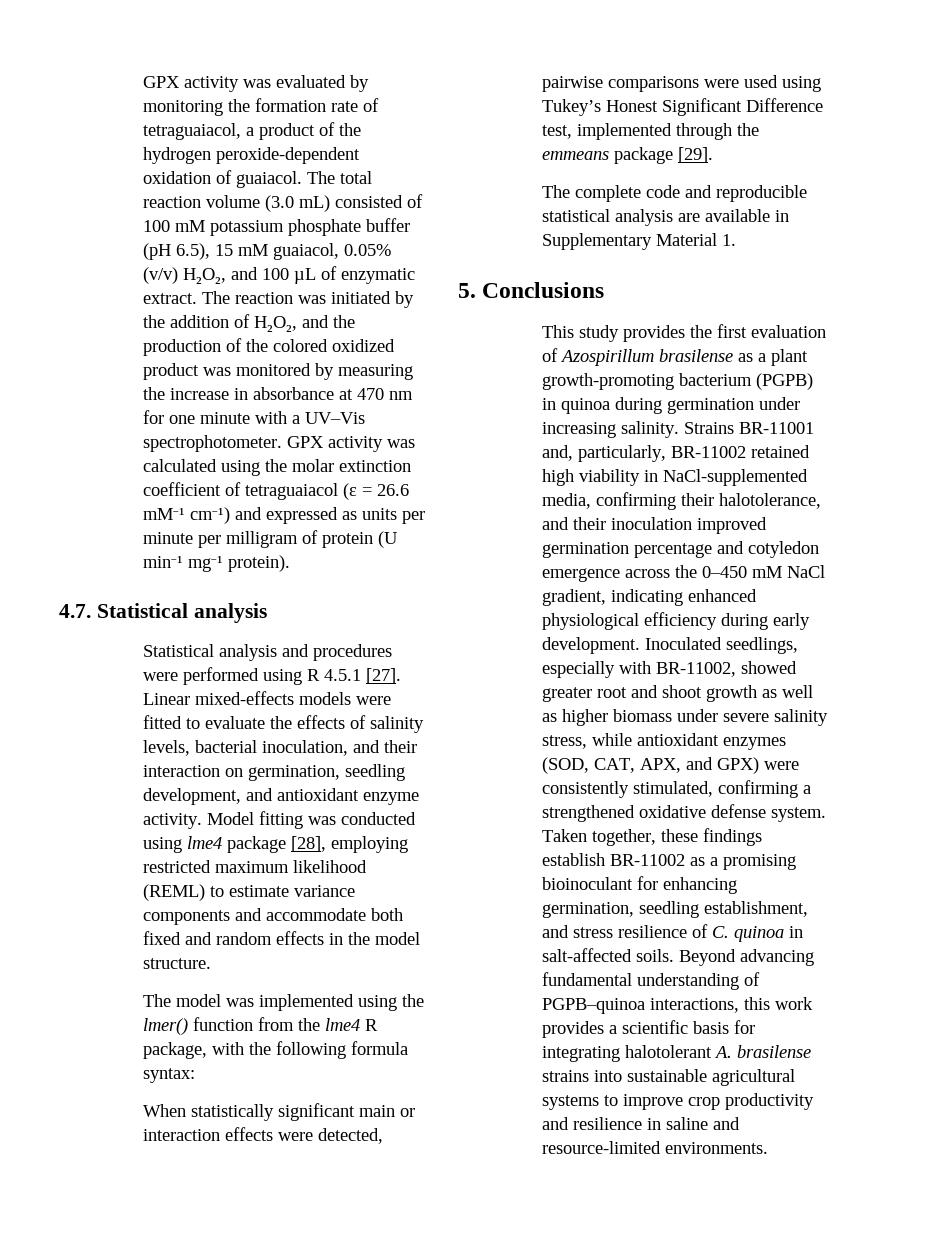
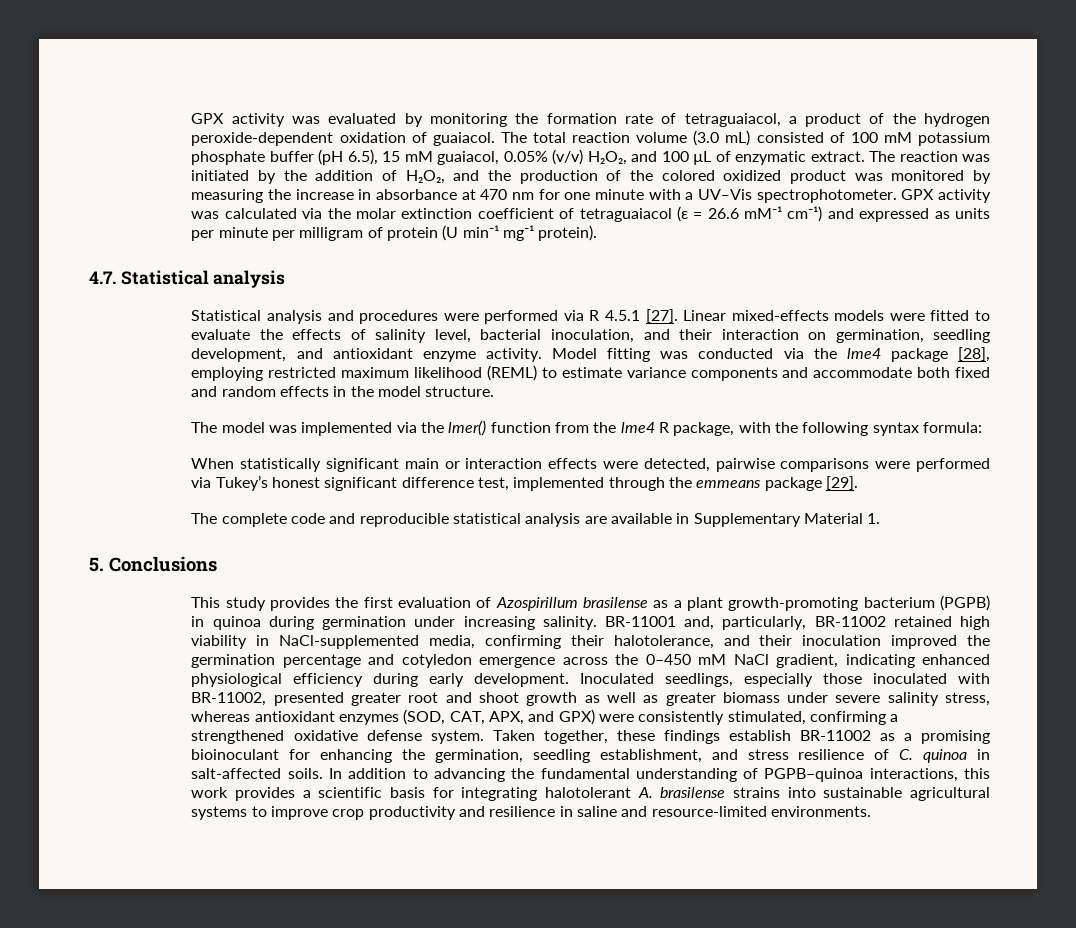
- GPX activity was calculated using the molar extinction coefficient of tetraguaiacol (ε = 26.6 mM⁻¹ cm⁻¹) and expressed as units per minute per milligram of protein (U min⁻¹ mg⁻¹ protein).
+ GPX activity was calculated via the molar extinction coefficient of tetraguaiacol (ε = 26.6 mM⁻¹ cm⁻¹) and expressed as units per minute per milligram of protein (U min⁻¹ mg⁻¹ protein).
- Statistical analysis and procedures were performed using R 4.5.1 [27].
+ Statistical analysis and procedures were performed via R 4.5.1 [27].
- Linear mixed-effects models were fitted to evaluate the effects of salinity levels, bacterial inoculation, and their interaction on germination, seedling development, and antioxidant enzyme activity.
+ Linear mixed-effects models were fitted to evaluate the effects of salinity level, bacterial inoculation, and their interaction on germination, seedling development, and antioxidant enzyme activity.
- Model fitting was conducted using lme4 package [28], employing restricted maximum likelihood (REML) to estimate variance components and accommodate both fixed and random effects in the model structure.
+ Model fitting was conducted via the lme4 package [28], employing restricted maximum likelihood (REML) to estimate variance components and accommodate both fixed and random effects in the model structure.
- The model was implemented using the lmer() function from the lme4 R package, with the following formula syntax:
+ The model was implemented via the lmer() function from the lme4 R package, with the following syntax formula:
- When statistically significant main or interaction effects were detected, pairwise comparisons were used using Tukey’s Honest Significant Difference test, implemented through the emmeans package [29].
+ When statistically significant main or interaction effects were detected, pairwise comparisons were performed via Tukey’s honest significant difference test, implemented through the emmeans package [29].
- Strains BR-11001 and, particularly, BR-11002 retained high viability in NaCl-supplemented media, confirming their halotolerance, and their inoculation improved germination percentage and cotyledon emergence across the 0–450 mM NaCl gradient, indicating enhanced physiological efficiency during early development.
+ BR-11001 and, particularly, BR-11002 retained high viability in NaCl-supplemented media, confirming their halotolerance, and their inoculation improved the germination percentage and cotyledon emergence across the 0–450 mM NaCl gradient, indicating enhanced physiological efficiency during early development.
- Inoculated seedlings, especially with BR-11002, showed greater root and shoot growth as well as higher biomass under severe salinity stress, while antioxidant enzymes (SOD, CAT, APX, and GPX) were consistently stimulated, confirming a strengthened oxidative defense system.
+ Inoculated seedlings, especially those inoculated with BR-11002, presented greater root and shoot growth as well as greater biomass under severe salinity stress, whereas antioxidant enzymes (SOD, CAT, APX, and GPX) were consistently stimulated, confirming a strengthened oxidative defense system.
- Taken together, these findings establish BR-11002 as a promising bioinoculant for enhancing germination, seedling establishment, and stress resilience of C. quinoa in salt-affected soils.
+ Taken together, these findings establish BR-11002 as a promising bioinoculant for enhancing the germination, seedling establishment, and stress resilience of C. quinoa in salt-affected soils.
- Beyond advancing fundamental understanding of PGPB–quinoa interactions, this work provides a scientific basis for integrating halotolerant A. brasilense strains into sustainable agricultural systems to improve crop productivity and resilience in saline and resource-limited environments.
+ In addition to advancing the fundamental understanding of PGPB–quinoa interactions, this work provides a scientific basis for integrating halotolerant A. brasilense strains into sustainable agricultural systems to improve crop productivity and resilience in saline and resource-limited environments.

